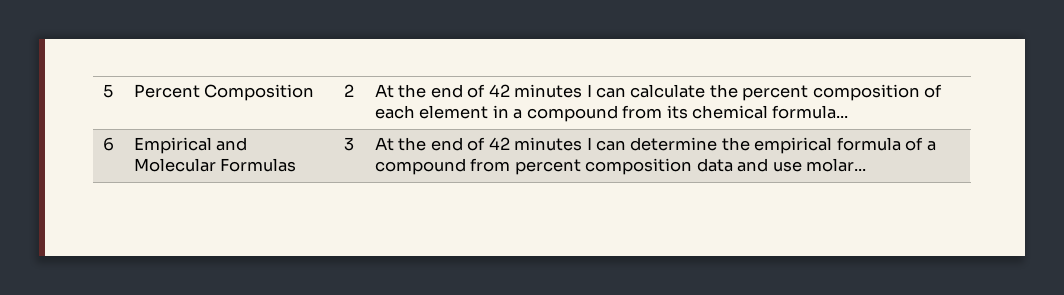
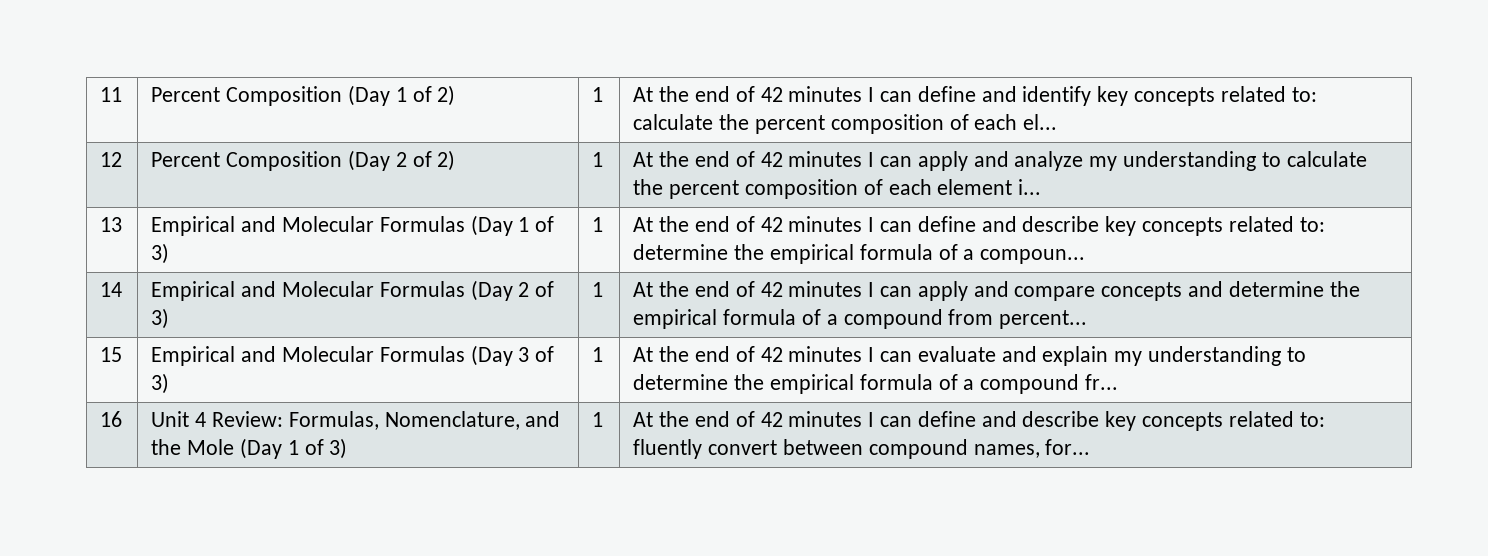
- 5 | Percent Composition | 2 | At the end of 42 minutes I can calculate the percent composition of each element in a compound from its chemical formula...
- 6 | Empirical and Molecular Formulas | 3 | At the end of 42 minutes I can determine the empirical formula of a compound from percent composition data and use molar...
+ 11 | Percent Composition (Day 1 of 2) | 1 | At the end of 42 minutes I can define and identify key concepts related to: calculate the percent composition of each el...
+ 12 | Percent Composition (Day 2 of 2) | 1 | At the end of 42 minutes I can apply and analyze my understanding to calculate the percent composition of each element i...
+ 13 | Empirical and Molecular Formulas (Day 1 of 3) | 1 | At the end of 42 minutes I can define and describe key concepts related to: determine the empirical formula of a compoun...
+ 14 | Empirical and Molecular Formulas (Day 2 of 3) | 1 | At the end of 42 minutes I can apply and compare concepts and determine the empirical formula of a compound from percent...
+ 15 | Empirical and Molecular Formulas (Day 3 of 3) | 1 | At the end of 42 minutes I can evaluate and explain my understanding to determine the empirical formula of a compound fr...
+ 16 | Unit 4 Review: Formulas, Nomenclature, and the Mole (Day 1 of 3) | 1 | At the end of 42 minutes I can define and describe key concepts related to: fluently convert between compound names, for...

